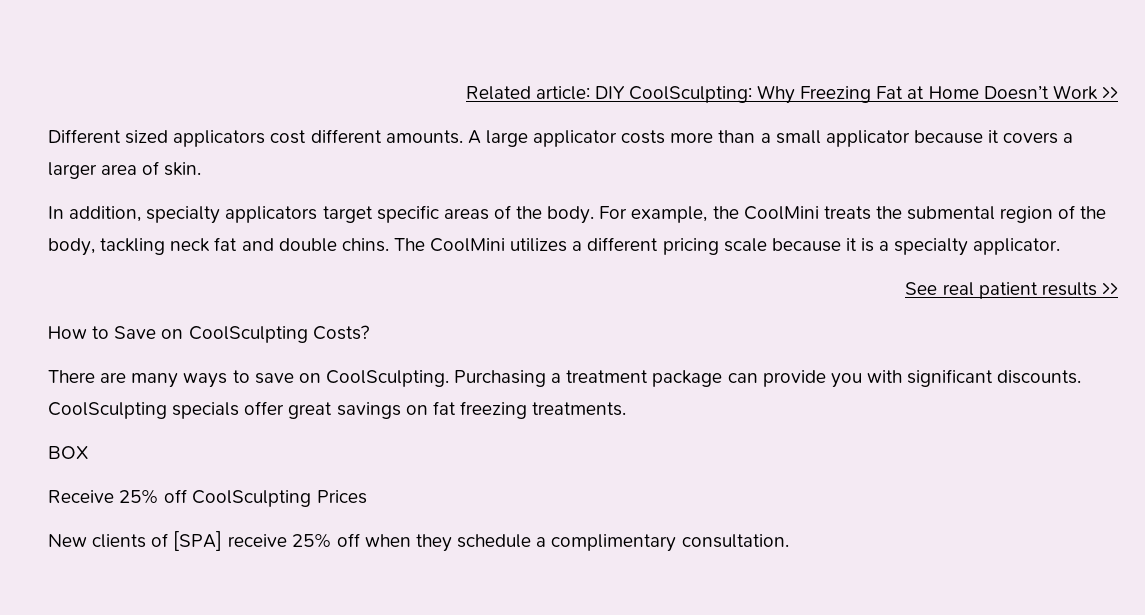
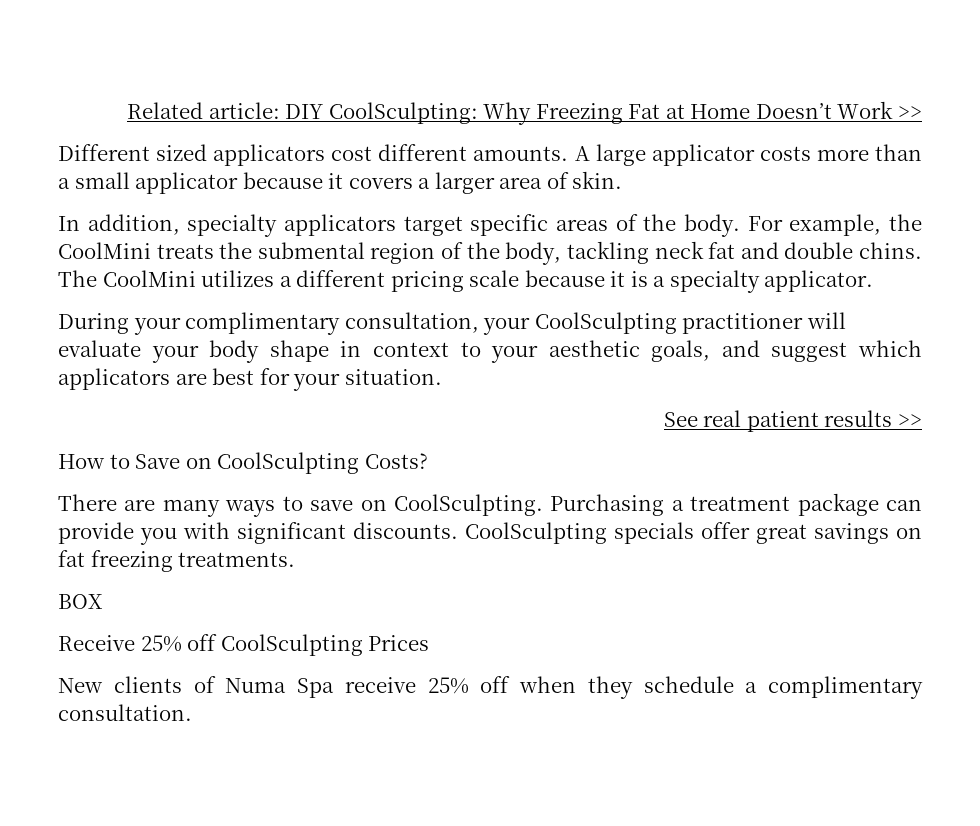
+ During your complimentary consultation, your CoolSculpting practitioner will evaluate your body shape in context to your aesthetic goals, and suggest which applicators are best for your situation.
- New clients of [SPA] receive 25% off when they schedule a complimentary consultation.
+ New clients of Numa Spa receive 25% off when they schedule a complimentary consultation.

